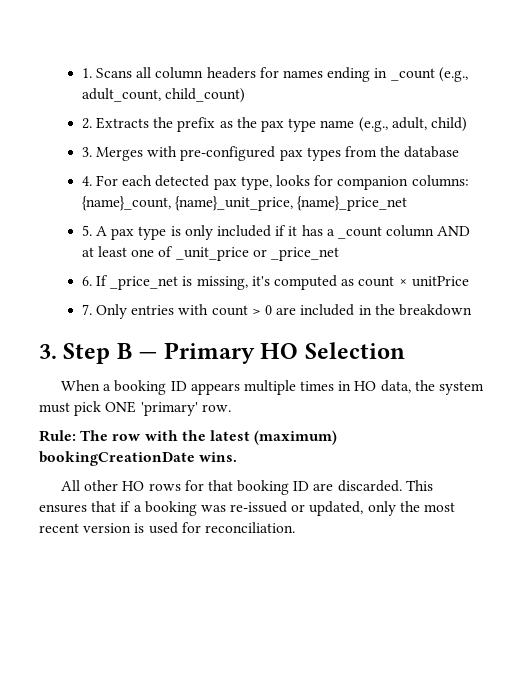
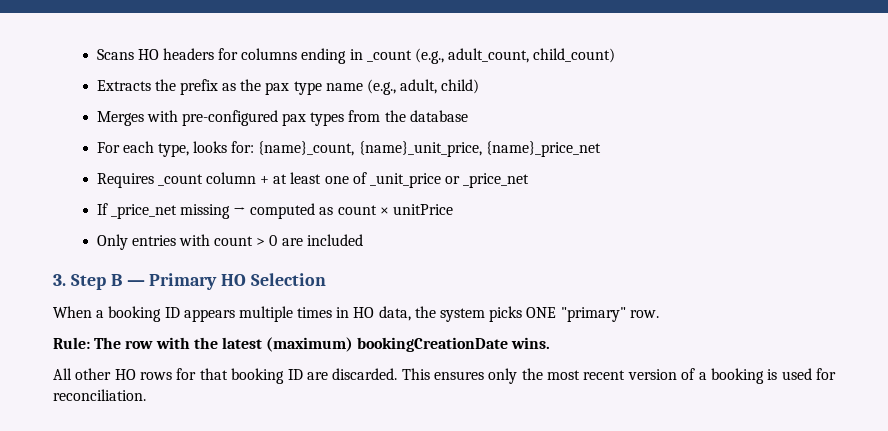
- 1. Scans all column headers for names ending in _count (e.g., adult_count, child_count)
+ Scans HO headers for columns ending in _count (e.g., adult_count, child_count)
- 2. Extracts the prefix as the pax type name (e.g., adult, child)
+ Extracts the prefix as the pax type name (e.g., adult, child)
- 3. Merges with pre-configured pax types from the database
+ Merges with pre-configured pax types from the database
- 4. For each detected pax type, looks for companion columns: {name}_count, {name}_unit_price, {name}_price_net
- 5. A pax type is only included if it has a _count column AND at least one of _unit_price or _price_net
+ For each type, looks for: {name}_count, {name}_unit_price, {name}_price_net
+ Requires _count column + at least one of _unit_price or _price_net
- 6. If _price_net is missing, it's computed as count × unitPrice
+ If _price_net missing → computed as count × unitPrice
- 7. Only entries with count > 0 are included in the breakdown
+ Only entries with count > 0 are included
- When a booking ID appears multiple times in HO data, the system must pick ONE 'primary' row.
+ When a booking ID appears multiple times in HO data, the system picks ONE "primary" row.
- This ensures that if a booking was re-issued or updated, only the most recent version is used for reconciliation.
+ This ensures only the most recent version of a booking is used for reconciliation.

